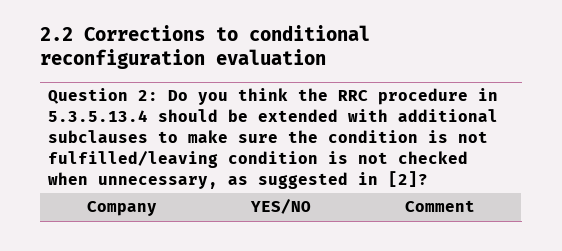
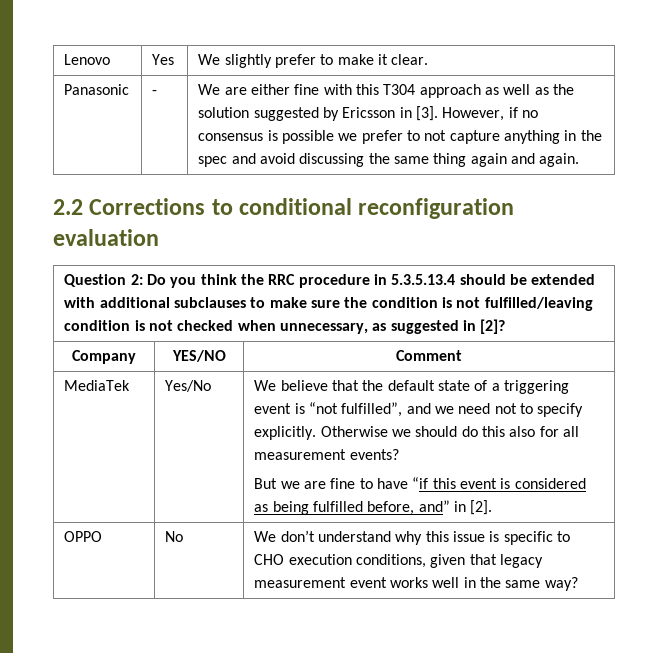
+ Lenovo | Yes | We slightly prefer to make it clear.
+ Panasonic | - | We are either fine with this T304 approach as well as the solution suggested by Ericsson in [3]. However, if no consensus is possible we prefer to not capture anything in the spec and avoid discussing the same thing again and again.
+ MediaTek | Yes/No | We believe that the default state of a triggering event is “not fulfilled”, and we need not to specify explicitly. Otherwise we should do this also for all measurement events?
+ But we are fine to have “if this event is considered as being fulfilled before, and” in [2].
+ OPPO | No | We don’t understand why this issue is specific to CHO execution conditions, given that legacy measurement event works well in the same way?

